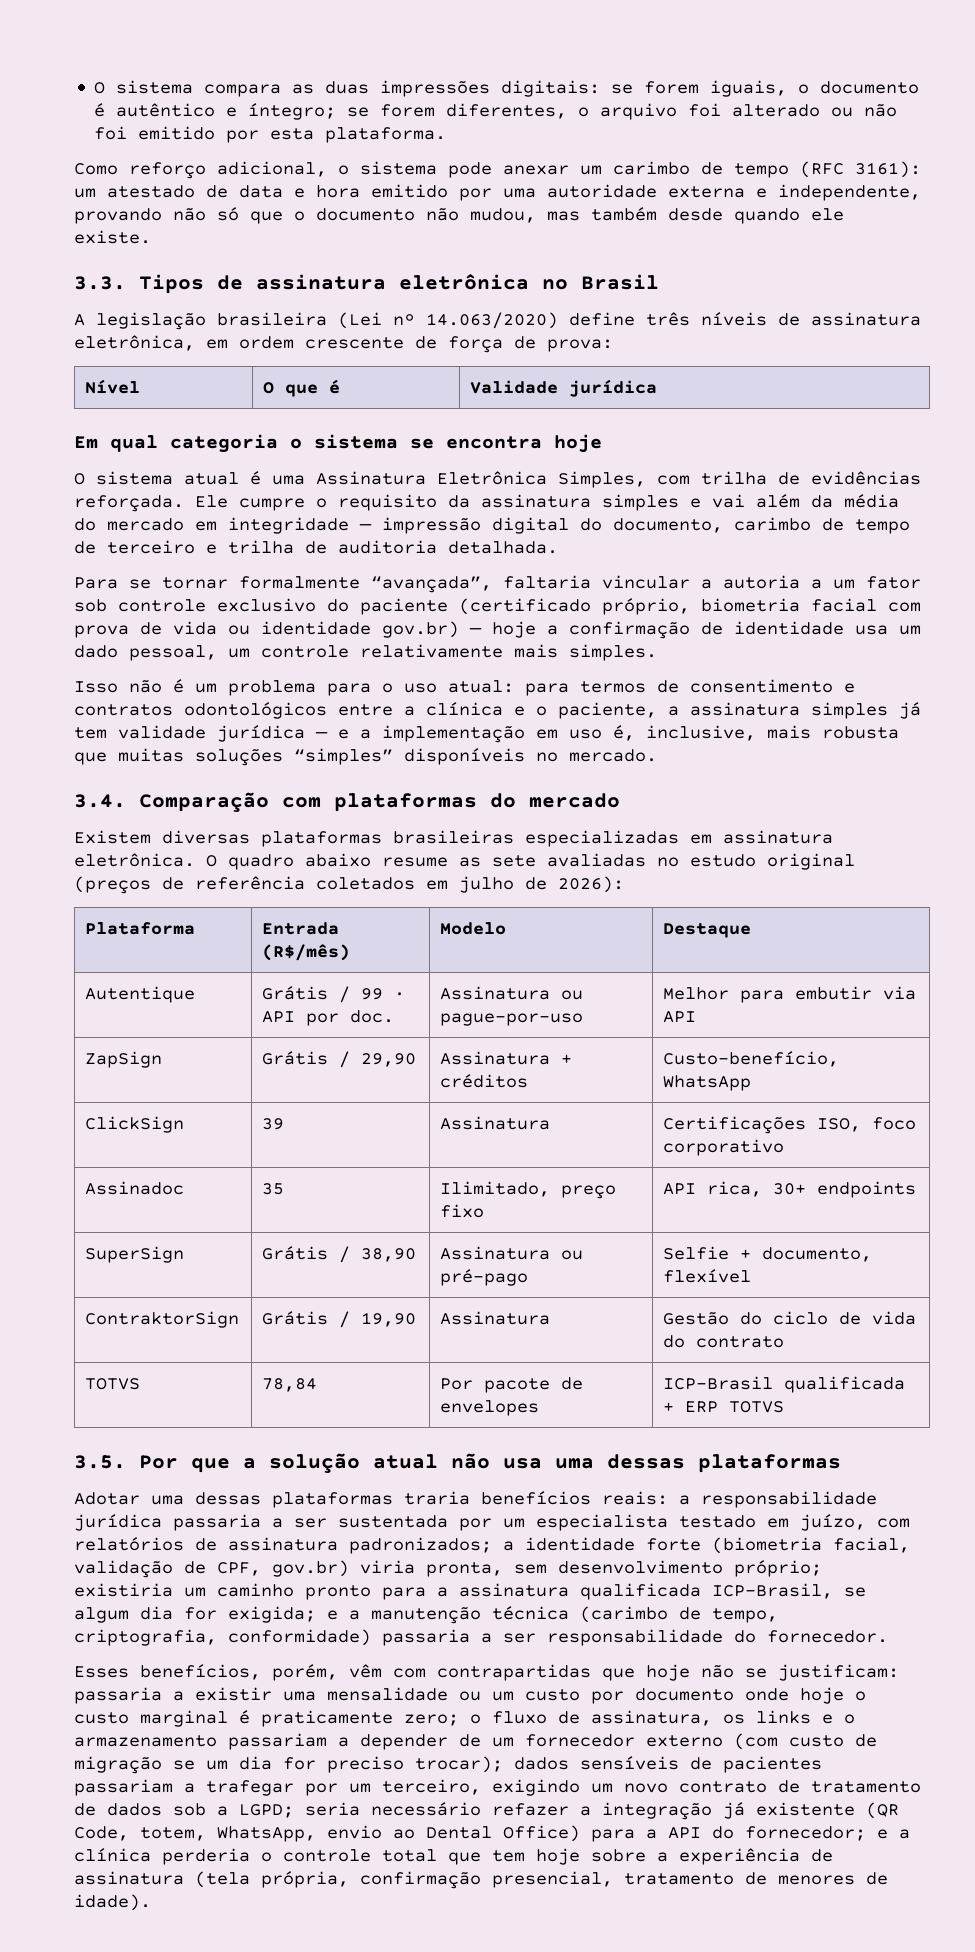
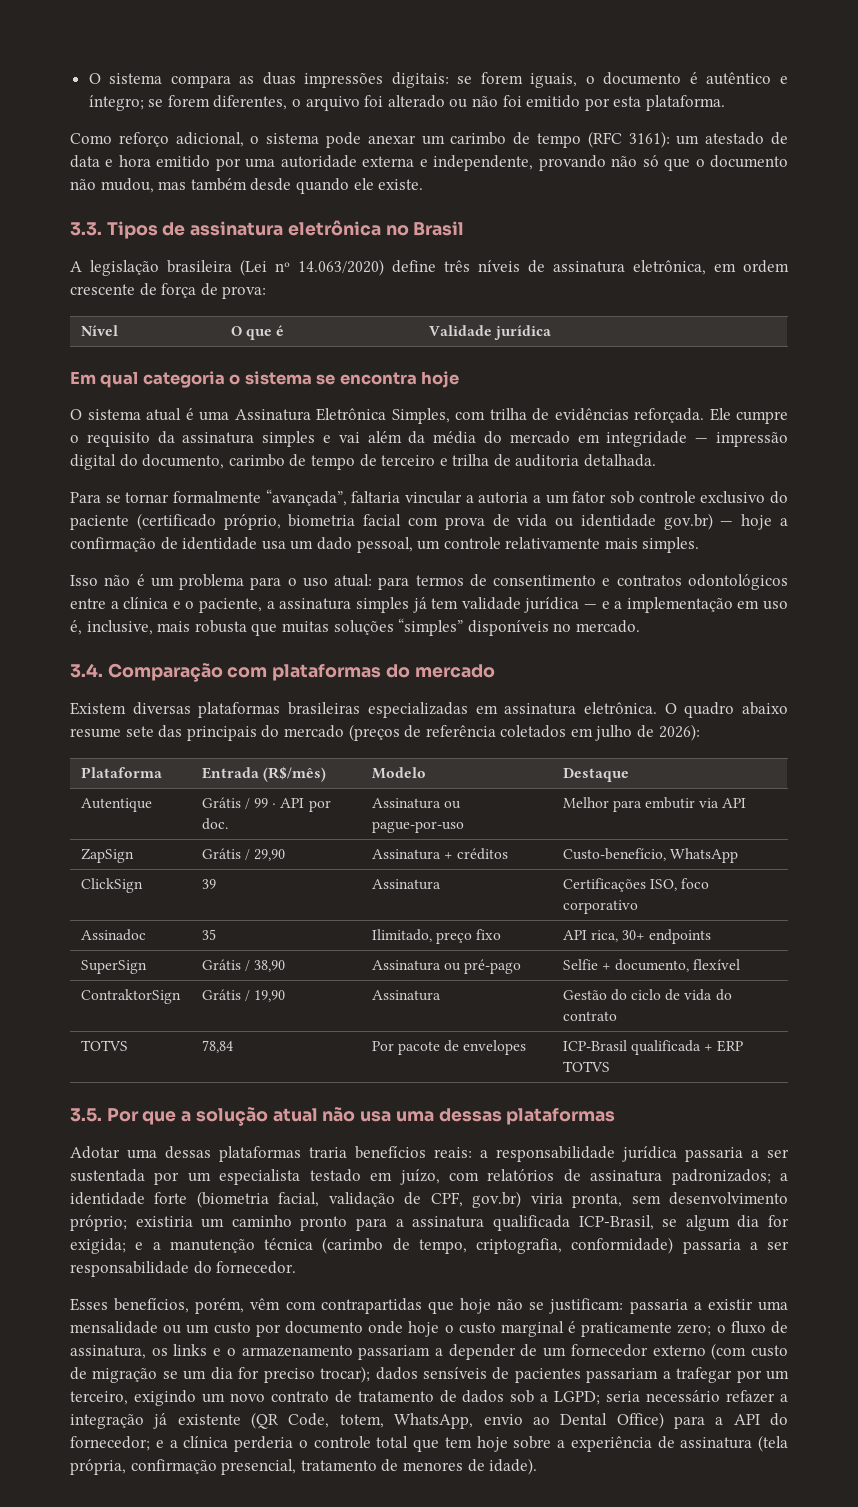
- O quadro abaixo resume as sete avaliadas no estudo original (preços de referência coletados em julho de 2026):
+ O quadro abaixo resume sete das principais do mercado (preços de referência coletados em julho de 2026):

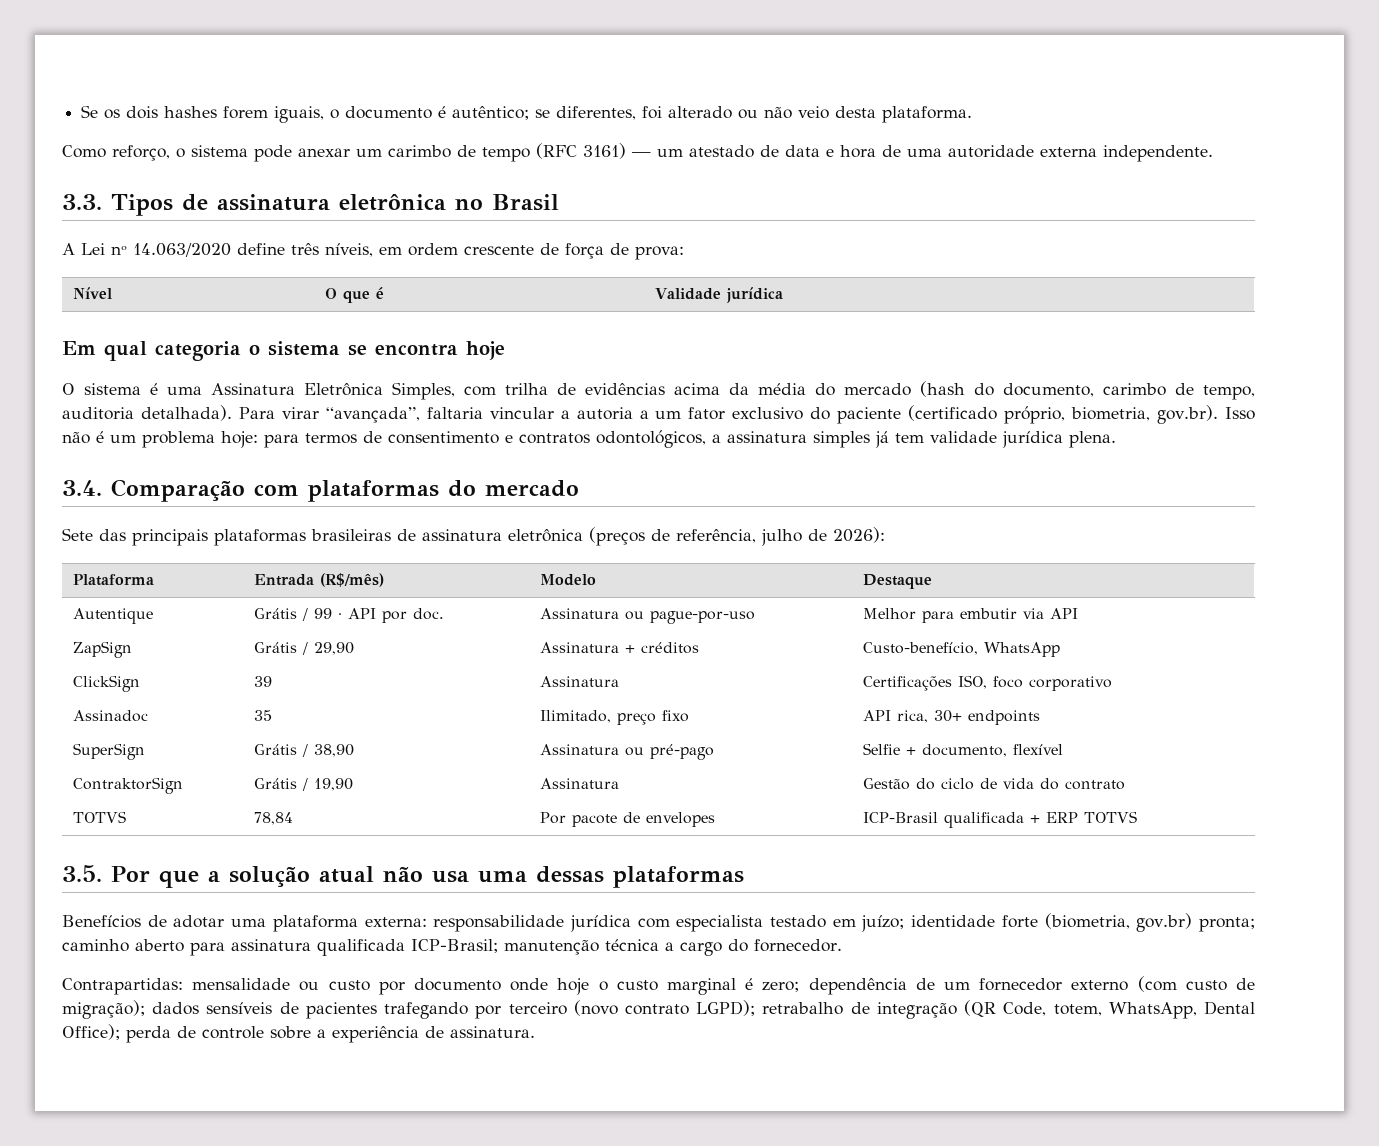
- O sistema compara as duas impressões digitais: se forem iguais, o documento é autêntico e íntegro; se forem diferentes, o arquivo foi alterado ou não foi emitido por esta plataforma.
+ Se os dois hashes forem iguais, o documento é autêntico; se diferentes, foi alterado ou não veio desta plataforma.
- Como reforço adicional, o sistema pode anexar um carimbo de tempo (RFC 3161): um atestado de data e hora emitido por uma autoridade externa e independente, provando não só que o documento não mudou, mas também desde quando ele existe.
+ Como reforço, o sistema pode anexar um carimbo de tempo (RFC 3161) — um atestado de data e hora de uma autoridade externa independente.
- A legislação brasileira (Lei nº 14.063/2020) define três níveis de assinatura eletrônica, em ordem crescente de força de prova:
+ A Lei nº 14.063/2020 define três níveis, em ordem crescente de força de prova:
- O sistema atual é uma Assinatura Eletrônica Simples, com trilha de evidências reforçada. Ele cumpre o requisito da assinatura simples e vai além da média do mercado em integridade — impressão digital do documento, carimbo de tempo de terceiro e trilha de auditoria detalhada.
- Para se tornar formalmente “avançada”, faltaria vincular a autoria a um fator sob controle exclusivo do paciente (certificado próprio, biometria facial com prova de vida ou identidade gov.br) — hoje a confirmação de identidade usa um dado pessoal, um controle relativamente mais simples.
- Isso não é um problema para o uso atual: para termos de consentimento e contratos odontológicos entre a clínica e o paciente, a assinatura simples já tem validade jurídica — e a implementação em uso é, inclusive, mais robusta que muitas soluções “simples” disponíveis no mercado.
+ O sistema é uma Assinatura Eletrônica Simples, com trilha de evidências acima da média do mercado (hash do documento, carimbo de tempo, auditoria detalhada). Para virar “avançada”, faltaria vincular a autoria a um fator exclusivo do paciente (certificado próprio, biometria, gov.br). Isso não é um problema hoje: para termos de consentimento e contratos odontológicos, a assinatura simples já tem validade jurídica plena.
- Existem diversas plataformas brasileiras especializadas em assinatura eletrônica. O quadro abaixo resume sete das principais do mercado (preços de referência coletados em julho de 2026):
+ Sete das principais plataformas brasileiras de assinatura eletrônica (preços de referência, julho de 2026):
- Adotar uma dessas plataformas traria benefícios reais: a responsabilidade jurídica passaria a ser sustentada por um especialista testado em juízo, com relatórios de assinatura padronizados; a identidade forte (biometria facial, validação de CPF, gov.br) viria pronta, sem desenvolvimento próprio; existiria um caminho pronto para a assinatura qualificada ICP-Brasil, se algum dia for exigida; e a manutenção técnica (carimbo de tempo, criptografia, conformidade) passaria a ser responsabilidade do fornecedor.
- Esses benefícios, porém, vêm com contrapartidas que hoje não se justificam: passaria a existir uma mensalidade ou um custo por documento onde hoje o custo marginal é praticamente zero; o fluxo de assinatura, os links e o armazenamento passariam a depender de um fornecedor externo (com custo de migração se um dia for preciso trocar); dados sensíveis de pacientes passariam a trafegar por um terceiro, exigindo um novo contrato de tratamento de dados sob a LGPD; seria necessário refazer a integração já existente (QR Code, totem, WhatsApp, envio ao Dental Office) para a API do fornecedor; e a clínica perderia o controle total que tem hoje sobre a experiência de assinatura (tela própria, confirmação presencial, tratamento de menores de idade).
+ Benefícios de adotar uma plataforma externa: responsabilidade jurídica com especialista testado em juízo; identidade forte (biometria, gov.br) pronta; caminho aberto para assinatura qualificada ICP-Brasil; manutenção técnica a cargo do fornecedor.
+ Contrapartidas: mensalidade ou custo por documento onde hoje o custo marginal é zero; dependência de um fornecedor externo (com custo de migração); dados sensíveis de pacientes trafegando por terceiro (novo contrato LGPD); retrabalho de integração (QR Code, totem, WhatsApp, Dental Office); perda de controle sobre a experiência de assinatura.

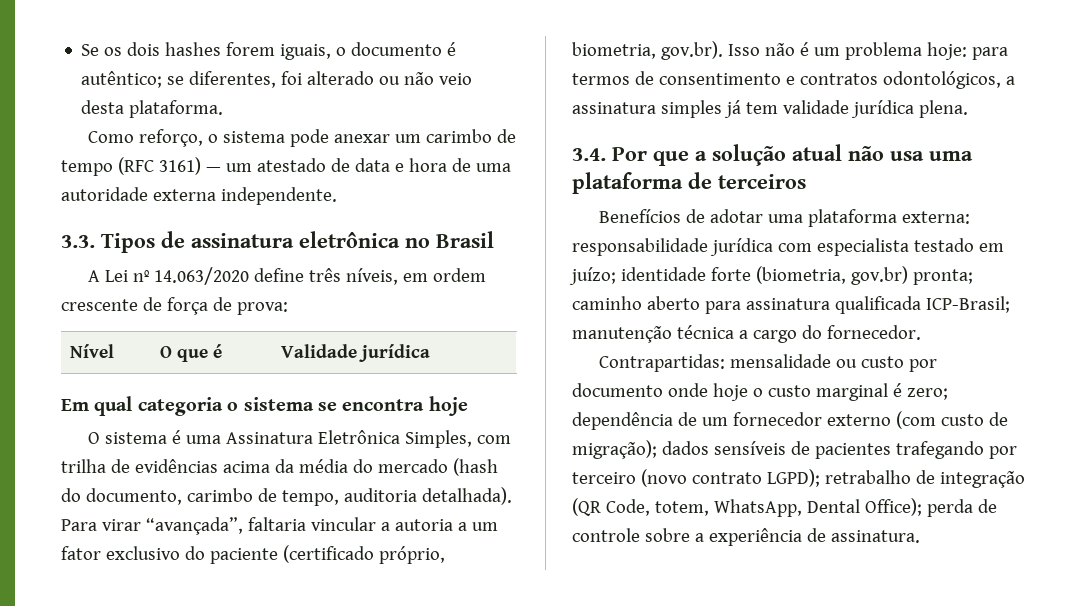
- 3.4. Comparação com plataformas do mercado
- Sete das principais plataformas brasileiras de assinatura eletrônica (preços de referência, julho de 2026):
- Plataforma | Entrada (R$/mês) | Modelo | Destaque
- Autentique | Grátis / 99 · API por doc. | Assinatura ou pague-por-uso | Melhor para embutir via API
- ZapSign | Grátis / 29,90 | Assinatura + créditos | Custo-benefício, WhatsApp
- ClickSign | 39 | Assinatura | Certificações ISO, foco corporativo
- Assinadoc | 35 | Ilimitado, preço fixo | API rica, 30+ endpoints
- SuperSign | Grátis / 38,90 | Assinatura ou pré-pago | Selfie + documento, flexível
- ContraktorSign | Grátis / 19,90 | Assinatura | Gestão do ciclo de vida do contrato
- TOTVS | 78,84 | Por pacote de envelopes | ICP-Brasil qualificada + ERP TOTVS
- 3.5. Por que a solução atual não usa uma dessas plataformas
+ 3.4. Por que a solução atual não usa uma plataforma de terceiros

